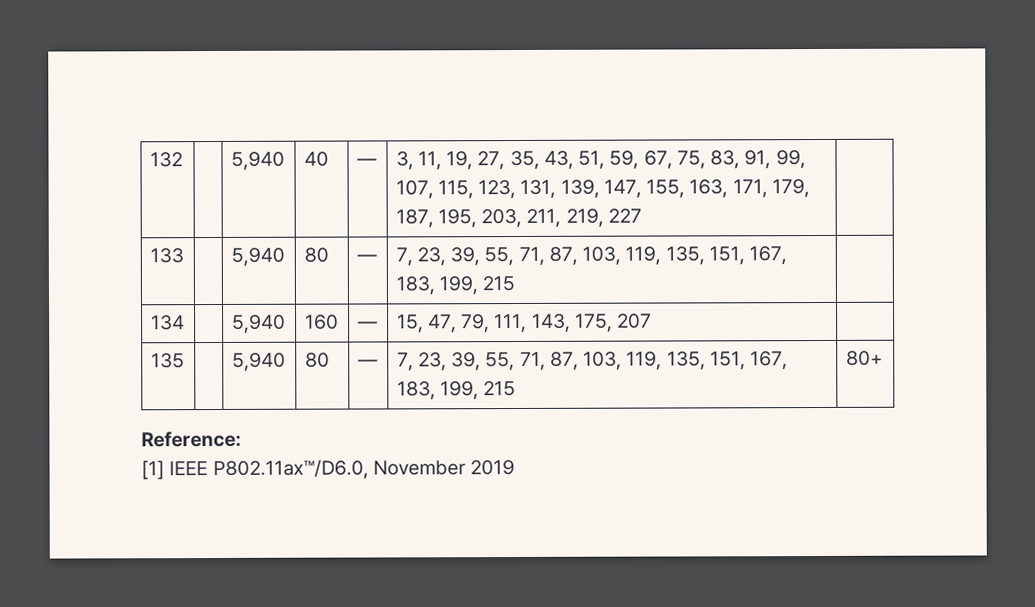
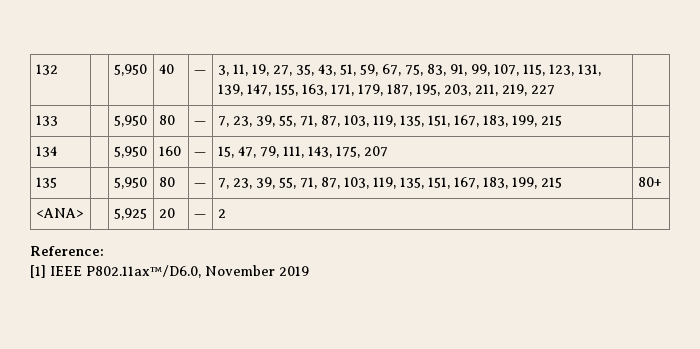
- 132 | | 5,940 | 40 | — | 3, 11, 19, 27, 35, 43, 51, 59, 67, 75, 83, 91, 99, 107, 115, 123, 131, 139, 147, 155, 163, 171, 179, 187, 195, 203, 211, 219, 227 |
+ 132 | | 5,950 | 40 | — | 3, 11, 19, 27, 35, 43, 51, 59, 67, 75, 83, 91, 99, 107, 115, 123, 131, 139, 147, 155, 163, 171, 179, 187, 195, 203, 211, 219, 227 |
- 133 | | 5,940 | 80 | — | 7, 23, 39, 55, 71, 87, 103, 119, 135, 151, 167, 183, 199, 215 |
+ 133 | | 5,950 | 80 | — | 7, 23, 39, 55, 71, 87, 103, 119, 135, 151, 167, 183, 199, 215 |
- 134 | | 5,940 | 160 | — | 15, 47, 79, 111, 143, 175, 207 |
+ 134 | | 5,950 | 160 | — | 15, 47, 79, 111, 143, 175, 207 |
- 135 | | 5,940 | 80 | — | 7, 23, 39, 55, 71, 87, 103, 119, 135, 151, 167, 183, 199, 215 | 80+
+ 135 | | 5,950 | 80 | — | 7, 23, 39, 55, 71, 87, 103, 119, 135, 151, 167, 183, 199, 215 | 80+
+ <ANA> | | 5,925 | 20 | — | 2 |

